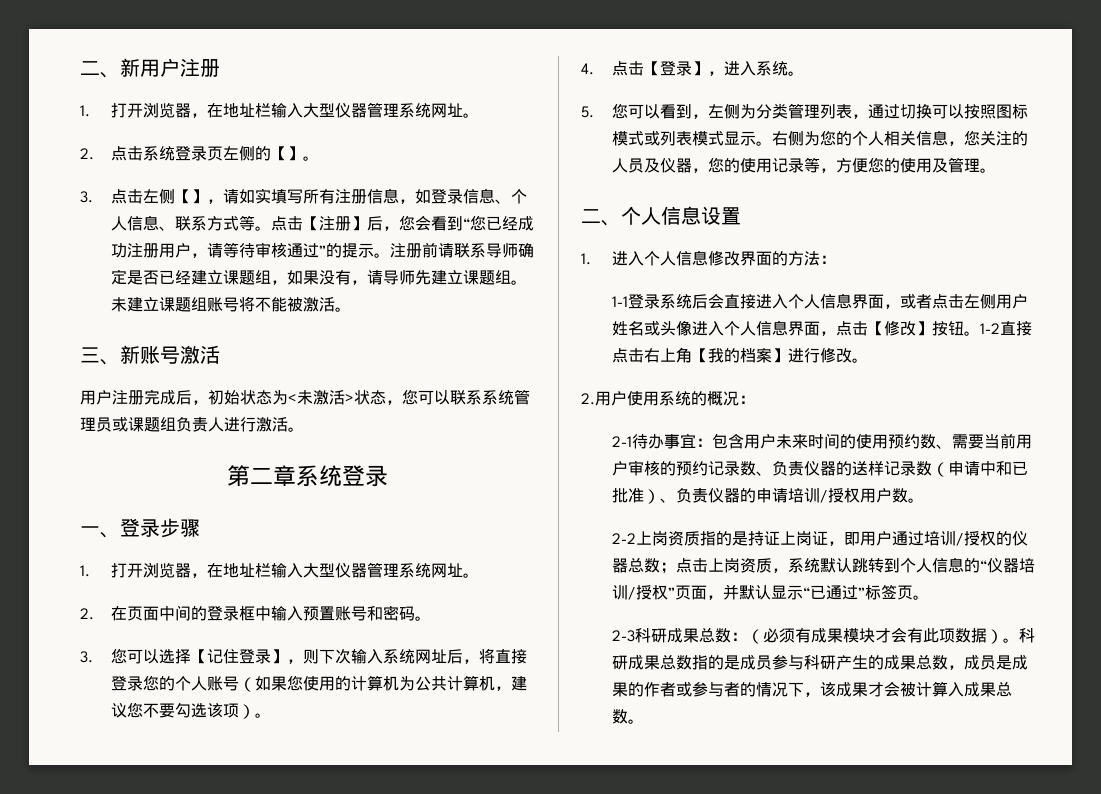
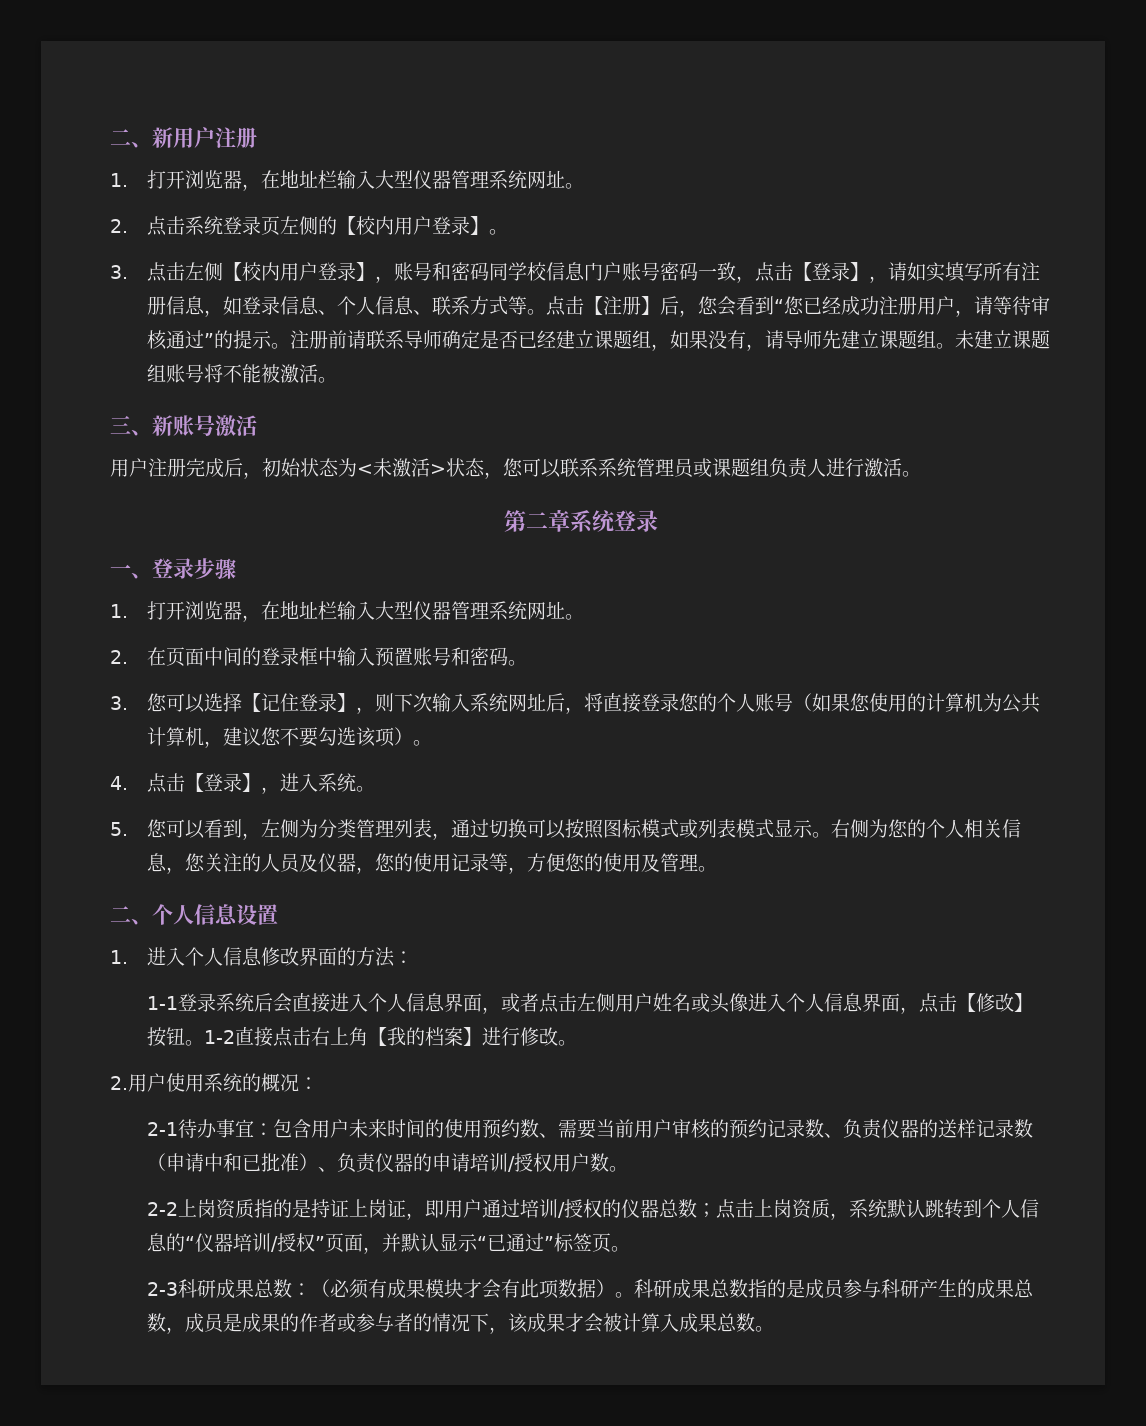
- 2.点击系统登录页左侧的【】。
+ 2.点击系统登录页左侧的【校内用户登录】。
- 3.点击左侧【】，请如实填写所有注册信息，如登录信息、个人信息、联系方式等。
+ 3.点击左侧【校内用户登录】，账号和密码同学校信息门户账号密码一致，点击【登录】，请如实填写所有注册信息，如登录信息、个人信息、联系方式等。

